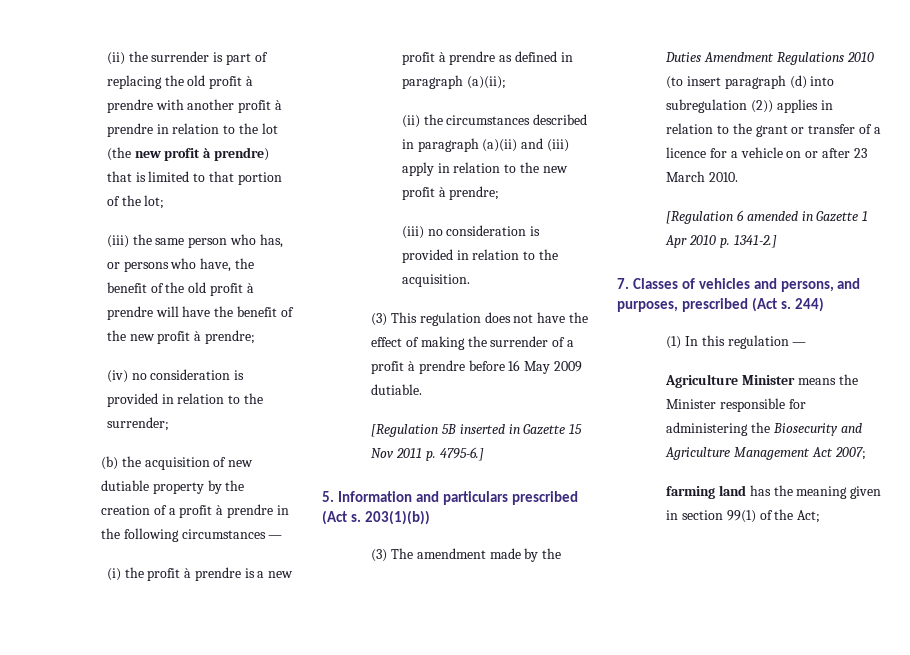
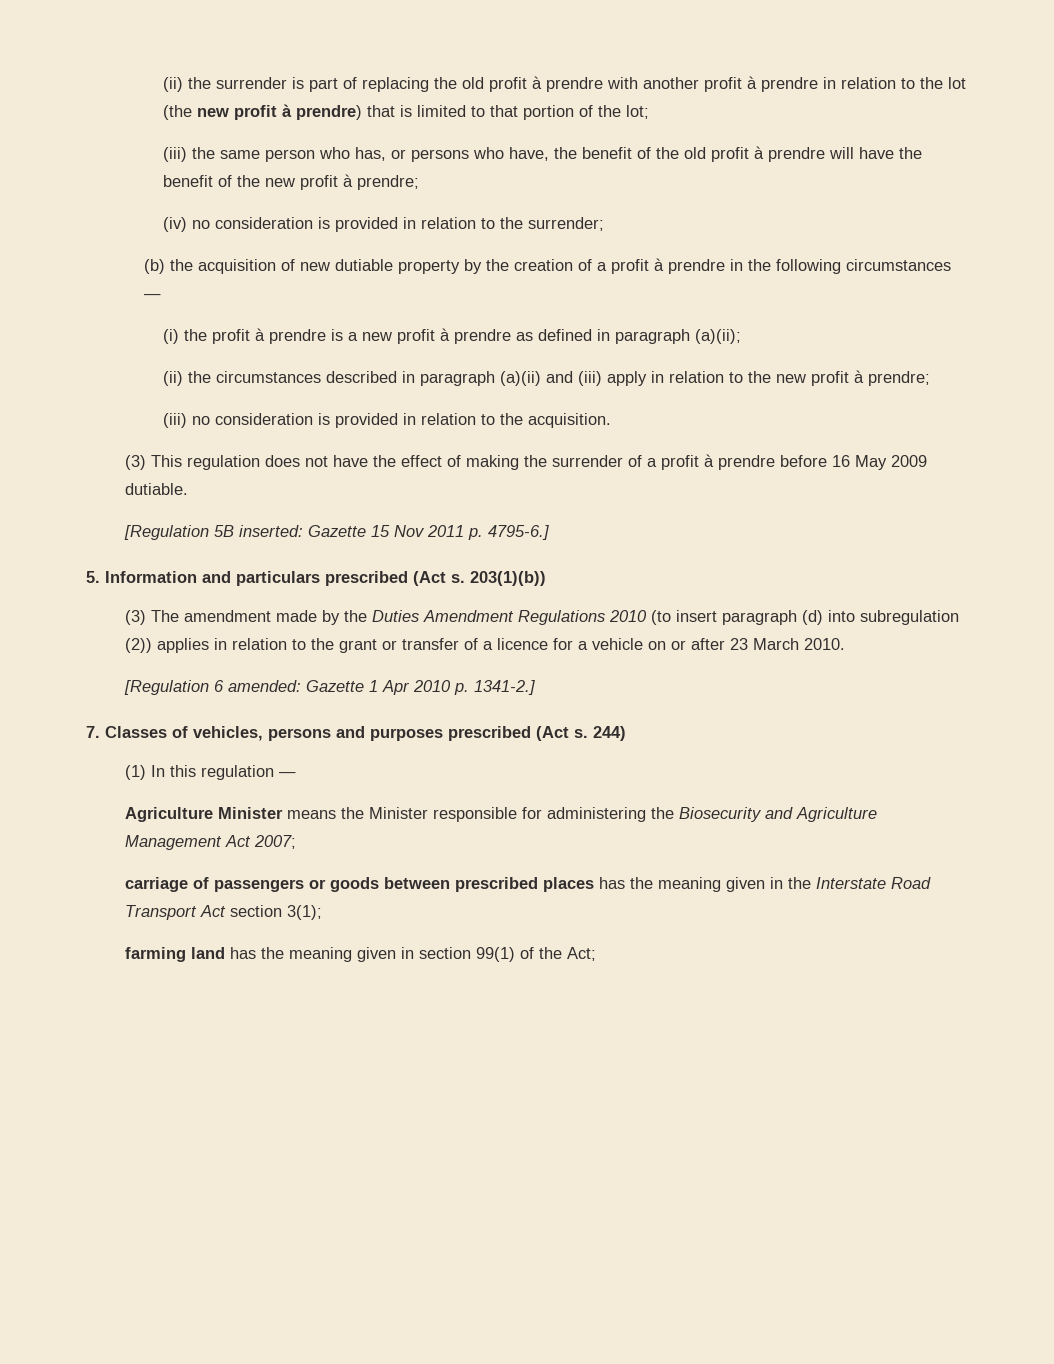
- [Regulation 5B inserted in Gazette 15 Nov 2011 p. 4795-6.]
+ [Regulation 5B inserted: Gazette 15 Nov 2011 p. 4795-6.]
- [Regulation 6 amended in Gazette 1 Apr 2010 p. 1341-2.]
+ [Regulation 6 amended: Gazette 1 Apr 2010 p. 1341-2.]
- 7. Classes of vehicles and persons, and purposes, prescribed (Act s.
+ 7. Classes of vehicles, persons and purposes prescribed (Act s.
+ carriage of passengers or goods between prescribed places has the meaning given in the Interstate Road Transport Act section 3(1);

